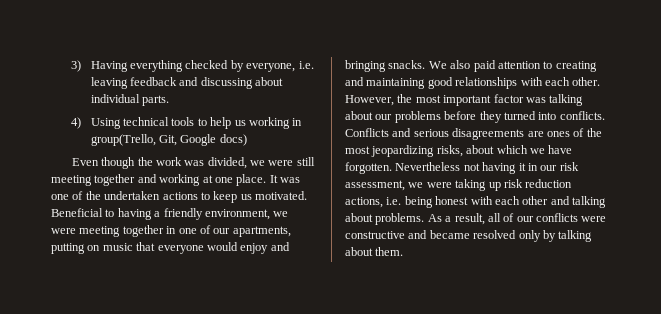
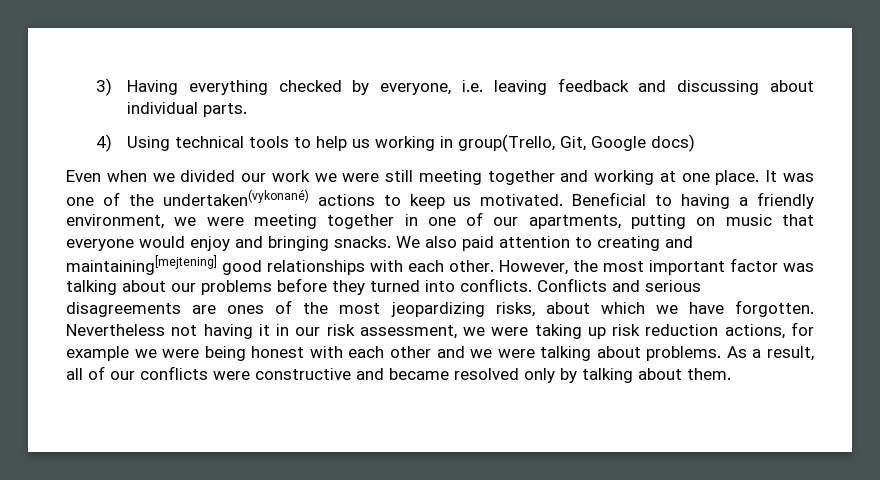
- Even though the work was divided, we were still meeting together and working at one place.
+ Even when we divided our work we were still meeting together and working at one place.
- It was one of the undertaken actions to keep us motivated.
+ It was one of the undertaken(vykonané) actions to keep us motivated.
- We also paid attention to creating and maintaining good relationships with each other.
+ We also paid attention to creating and maintaining[mejtening] good relationships with each other.
- Nevertheless not having it in our risk assessment, we were taking up risk reduction actions, i.e. being honest with each other and talking about problems.
+ Nevertheless not having it in our risk assessment, we were taking up risk reduction actions, for example we were being honest with each other and we were talking about problems.

